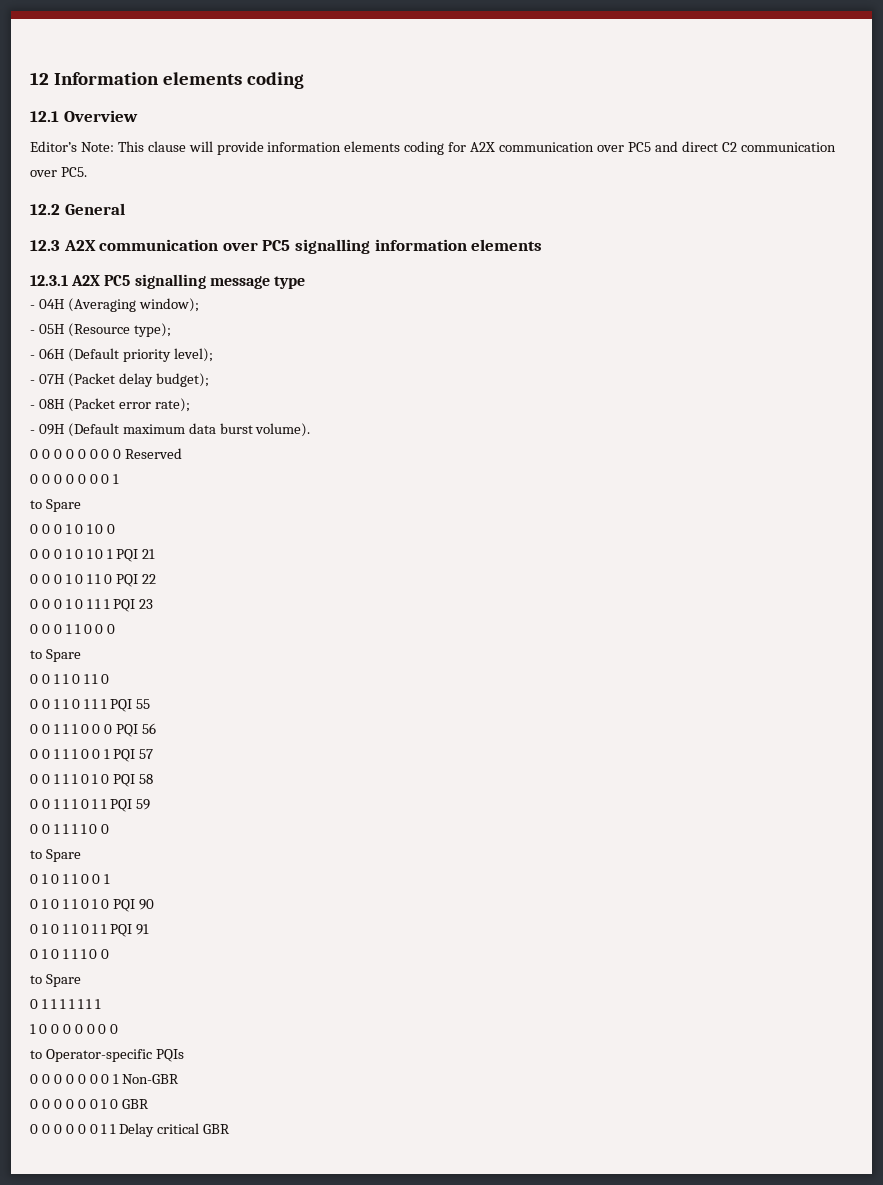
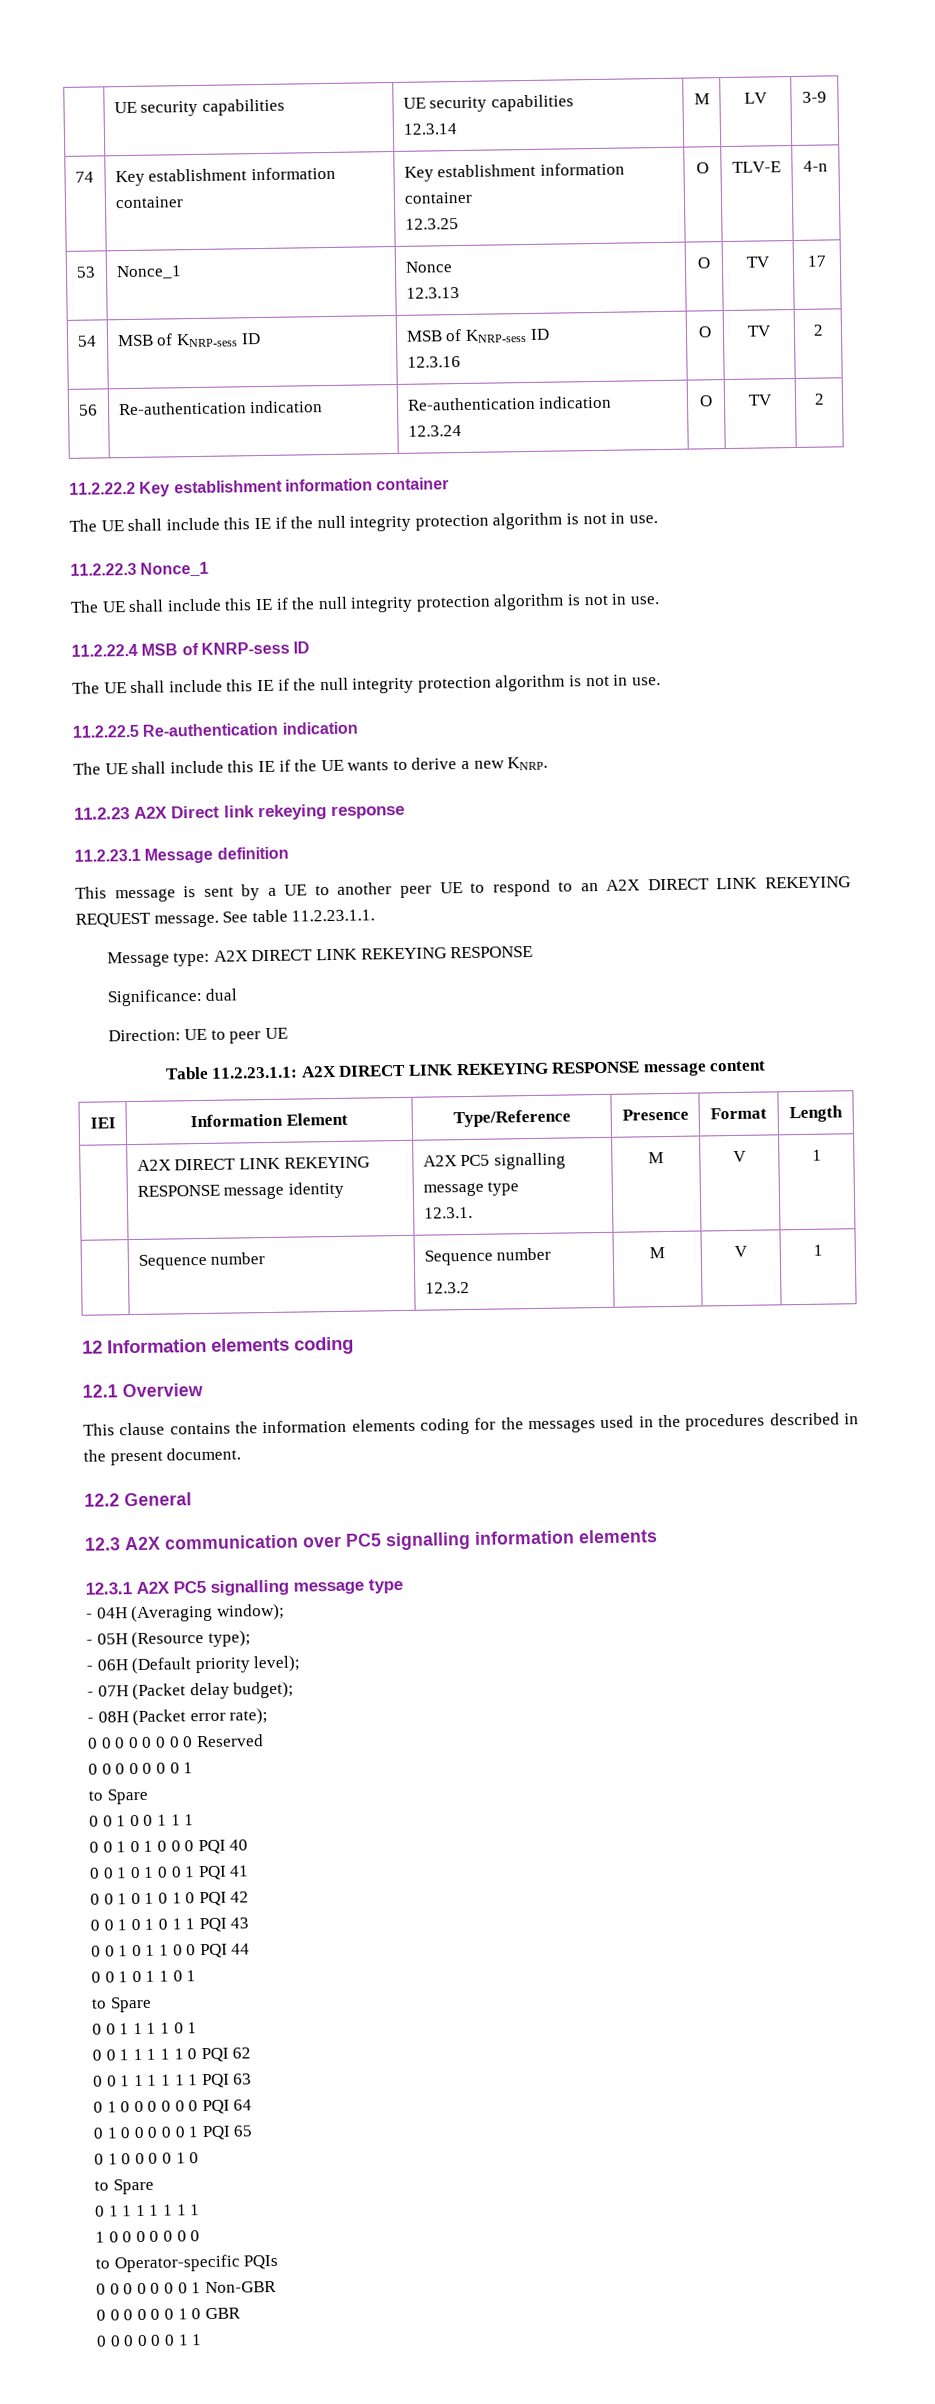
+ | UE security capabilities | UE security capabilities
+ 12.3.14 | M | LV | 3-9
+ 74 | Key establishment information container | Key establishment information container
+ 12.3.25 | O | TLV-E | 4-n
+ 53 | Nonce_1 | Nonce
+ 12.3.13 | O | TV | 17
+ 54 | MSB of KNRP-sess ID | MSB of KNRP-sess ID
+ 12.3.16 | O | TV | 2
+ 56 | Re-authentication indication | Re-authentication indication
+ 12.3.24 | O | TV | 2
+ 11.2.22.2 Key establishment information container
+ The UE shall include this IE if the null integrity protection algorithm is not in use.
+ 11.2.22.3 Nonce_1
+ The UE shall include this IE if the null integrity protection algorithm is not in use.
+ 11.2.22.4 MSB of KNRP-sess ID
+ The UE shall include this IE if the null integrity protection algorithm is not in use.
+ 11.2.22.5 Re-authentication indication
+ The UE shall include this IE if the UE wants to derive a new KNRP.
+ 11.2.23 A2X Direct link rekeying response
+ 11.2.23.1 Message definition
+ This message is sent by a UE to another peer UE to respond to an A2X DIRECT LINK REKEYING REQUEST message. See table 11.2.23.1.1.
+ Message type: A2X DIRECT LINK REKEYING RESPONSE
+ Significance: dual
+ Direction: UE to peer UE
+ Table 11.2.23.1.1: A2X DIRECT LINK REKEYING RESPONSE message content
+ IEI | Information Element | Type/Reference | Presence | Format | Length
+ | A2X DIRECT LINK REKEYING RESPONSE message identity | A2X PC5 signalling message type
+ 12.3.1. | M | V | 1
+ | Sequence number | Sequence number
+ 12.3.2 | M | V | 1
- Editor’s Note: This clause will provide information elements coding for A2X communication over PC5 and direct C2 communication over PC5.
+ This clause contains the information elements coding for the messages used in the procedures described in the present document.
- - 09H (Default maximum data burst volume).
- 0 0 0 1 0 1 0 0
- 0 0 0 1 0 1 0 1 PQI 21
- 0 0 0 1 0 1 1 0 PQI 22
- 0 0 0 1 0 1 1 1 PQI 23
- 0 0 0 1 1 0 0 0
+ 0 0 1 0 0 1 1 1
+ 0 0 1 0 1 0 0 0 PQI 40
+ 0 0 1 0 1 0 0 1 PQI 41
+ 0 0 1 0 1 0 1 0 PQI 42
+ 0 0 1 0 1 0 1 1 PQI 43
+ 0 0 1 0 1 1 0 0 PQI 44
+ 0 0 1 0 1 1 0 1
- 0 0 1 1 0 1 1 0
- 0 0 1 1 0 1 1 1 PQI 55
- 0 0 1 1 1 0 0 0 PQI 56
- 0 0 1 1 1 0 0 1 PQI 57
- 0 0 1 1 1 0 1 0 PQI 58
- 0 0 1 1 1 0 1 1 PQI 59
- 0 0 1 1 1 1 0 0
- to Spare
- 0 1 0 1 1 0 0 1
- 0 1 0 1 1 0 1 0 PQI 90
- 0 1 0 1 1 0 1 1 PQI 91
- 0 1 0 1 1 1 0 0
+ 0 0 1 1 1 1 0 1
+ 0 0 1 1 1 1 1 0 PQI 62
+ 0 0 1 1 1 1 1 1 PQI 63
+ 0 1 0 0 0 0 0 0 PQI 64
+ 0 1 0 0 0 0 0 1 PQI 65
+ 0 1 0 0 0 0 1 0
- 0 0 0 0 0 0 1 1 Delay critical GBR
+ 0 0 0 0 0 0 1 1

